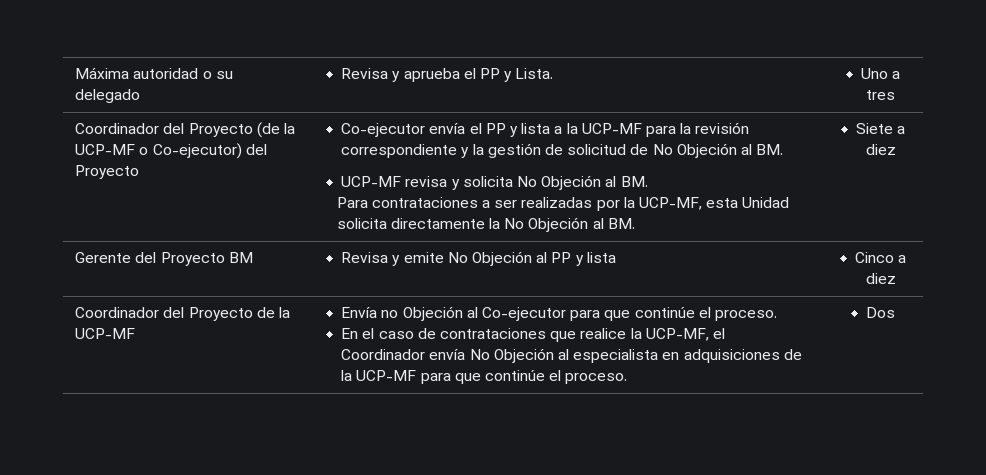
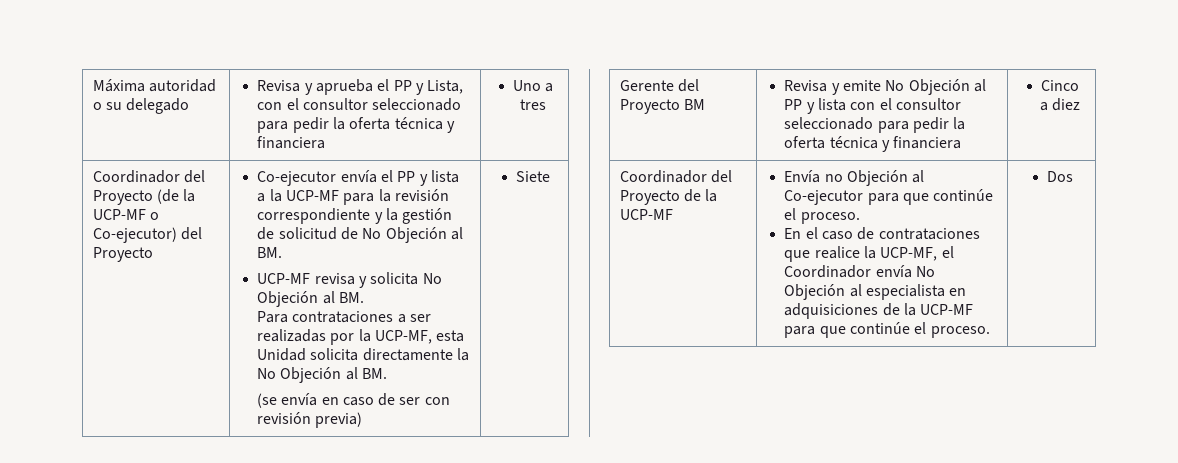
- Máxima autoridad o su delegado | Revisa y aprueba el PP y Lista. | Uno a tres
+ Máxima autoridad o su delegado | Revisa y aprueba el PP y Lista, con el consultor seleccionado para pedir la oferta técnica y financiera | Uno a tres
+ (se envía en caso de ser con revisión previa)
- Siete a diez
+ Siete
- Gerente del Proyecto BM | Revisa y emite No Objeción al PP y lista | Cinco a diez
+ Gerente del Proyecto BM | Revisa y emite No Objeción al PP y lista con el consultor seleccionado para pedir la oferta técnica y financiera | Cinco a diez

